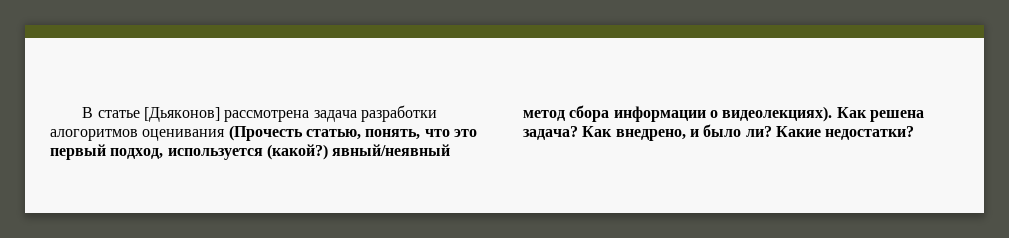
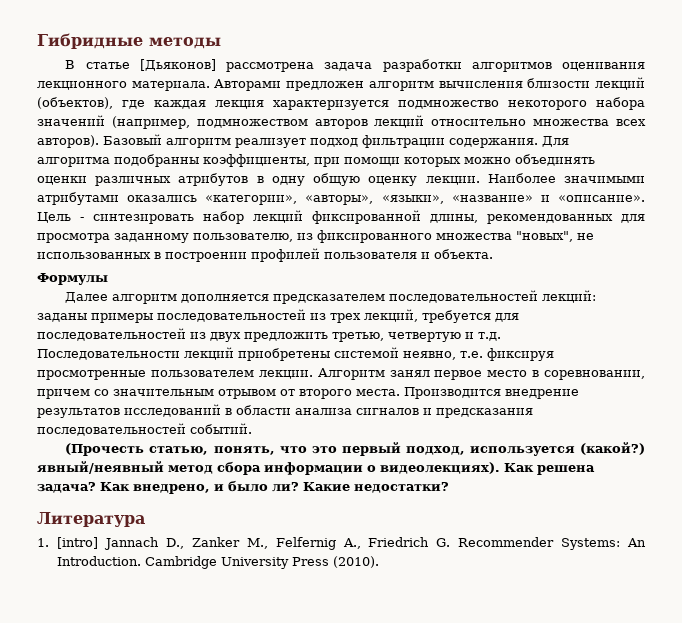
+ Гибридные методы
- В статье [Дьяконов] рассмотрена задача разработки алогоритмов оценивания (Прочесть статью, понять, что это первый подход, используется (какой?) явный/неявный метод сбора информации о видеолекциях).
+ В статье [Дьяконов] рассмотрена задача разработки алгоритмов оценивания лекционного материала. Авторами предложен алгоритм вычисления близости лекций (объектов), где каждая лекция характеризуется подмножество некоторого набора значений (например, подмножеством авторов лекций относительно множества всех авторов). Базовый алгоритм реализует подход фильтрации содержания. Для алгоритма подобранны коэффициенты, при помощи которых можно объединять оценки различных атрибутов в одну общую оценку лекции. Наиболее значимыми атрибутами оказались «категории», «авторы», «языки», «название» и «описание». Цель - синтезировать набор лекций фиксированной длины, рекомендованных для просмотра заданному пользователю, из фиксированного множества "новых", не использованных в построении профилей пользователя и объекта.
+ Формулы
+ Далее алгоритм дополняется предсказателем последовательностей лекций: заданы примеры последовательностей из трех лекций, требуется для последовательностей из двух предложить третью, четвертую и т.д. Последовательности лекций приобретены системой неявно, т.е. фиксируя просмотренные пользователем лекции. Алгоритм занял первое место в соревновании, причем со значительным отрывом от второго места. Производится внедрение результатов исследований в области анализа сигналов и предсказания последовательностей событий.
+ (Прочесть статью, понять, что это первый подход, используется (какой?) явный/неявный метод сбора информации о видеолекциях).
+ Литература
+ 1. [intro] Jannach D., Zanker M., Felfernig A., Friedrich G. Recommender Systems: An Introduction. Cambridge University Press (2010).

